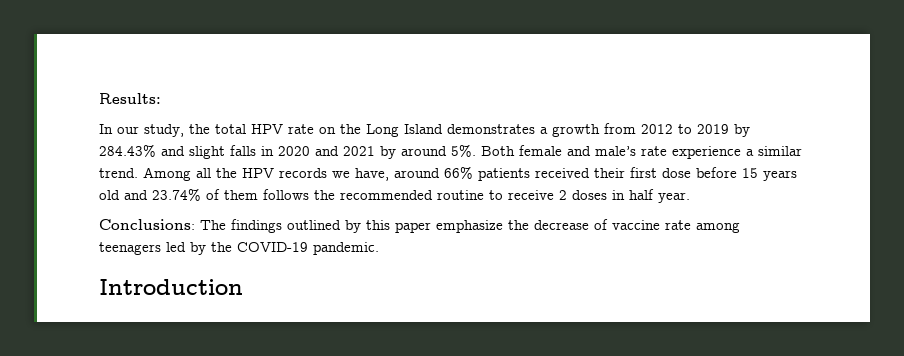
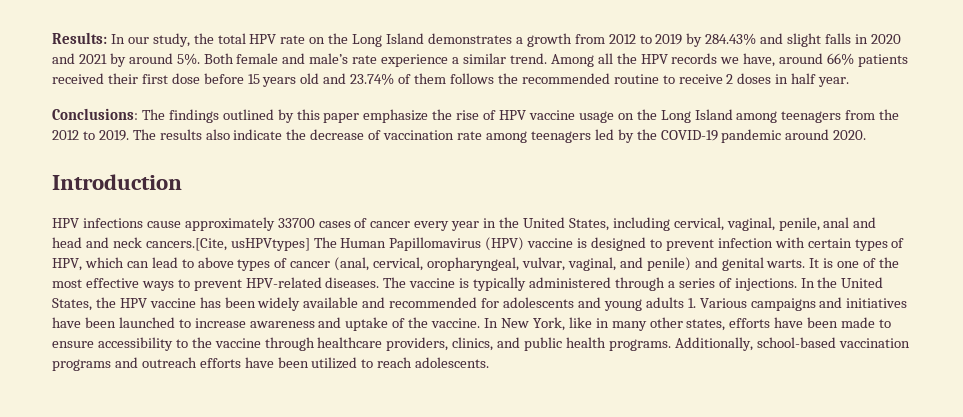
- Results:
- In our study, the total HPV rate on the Long Island demonstrates a growth from 2012 to 2019 by 284.43% and slight falls in 2020 and 2021 by around 5%.
+ Results: In our study, the total HPV rate on the Long Island demonstrates a growth from 2012 to 2019 by 284.43% and slight falls in 2020 and 2021 by around 5%.
- Conclusions: The findings outlined by this paper emphasize the decrease of vaccine rate among teenagers led by the COVID-19 pandemic.
+ Conclusions: The findings outlined by this paper emphasize the rise of HPV vaccine usage on the Long Island among teenagers from the 2012 to 2019. The results also indicate the decrease of vaccination rate among teenagers led by the COVID-19 pandemic around 2020.
  Introduction
+ HPV infections cause approximately 33700 cases of cancer every year in the United States, including cervical, vaginal, penile, anal and head and neck cancers.[Cite, usHPVtypes] The Human Papillomavirus (HPV) vaccine is designed to prevent infection with certain types of HPV, which can lead to above types of cancer (anal, cervical, oropharyngeal, vulvar, vaginal, and penile) and genital warts. It is one of the most effective ways to prevent HPV-related diseases. The vaccine is typically administered through a series of injections. In the United States, the HPV vaccine has been widely available and recommended for adolescents and young adults 1. Various campaigns and initiatives have been launched to increase awareness and uptake of the vaccine. In New York, like in many other states, efforts have been made to ensure accessibility to the vaccine through healthcare providers, clinics, and public health programs. Additionally, school-based vaccination programs and outreach efforts have been utilized to reach adolescents.

